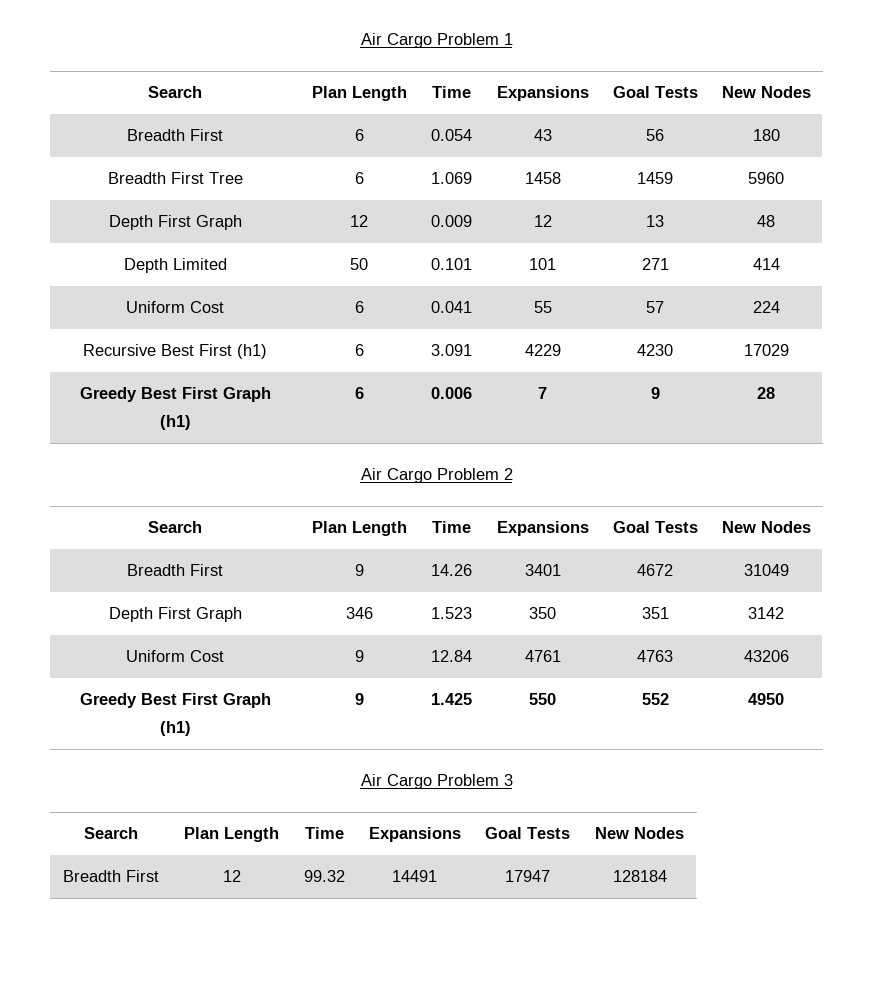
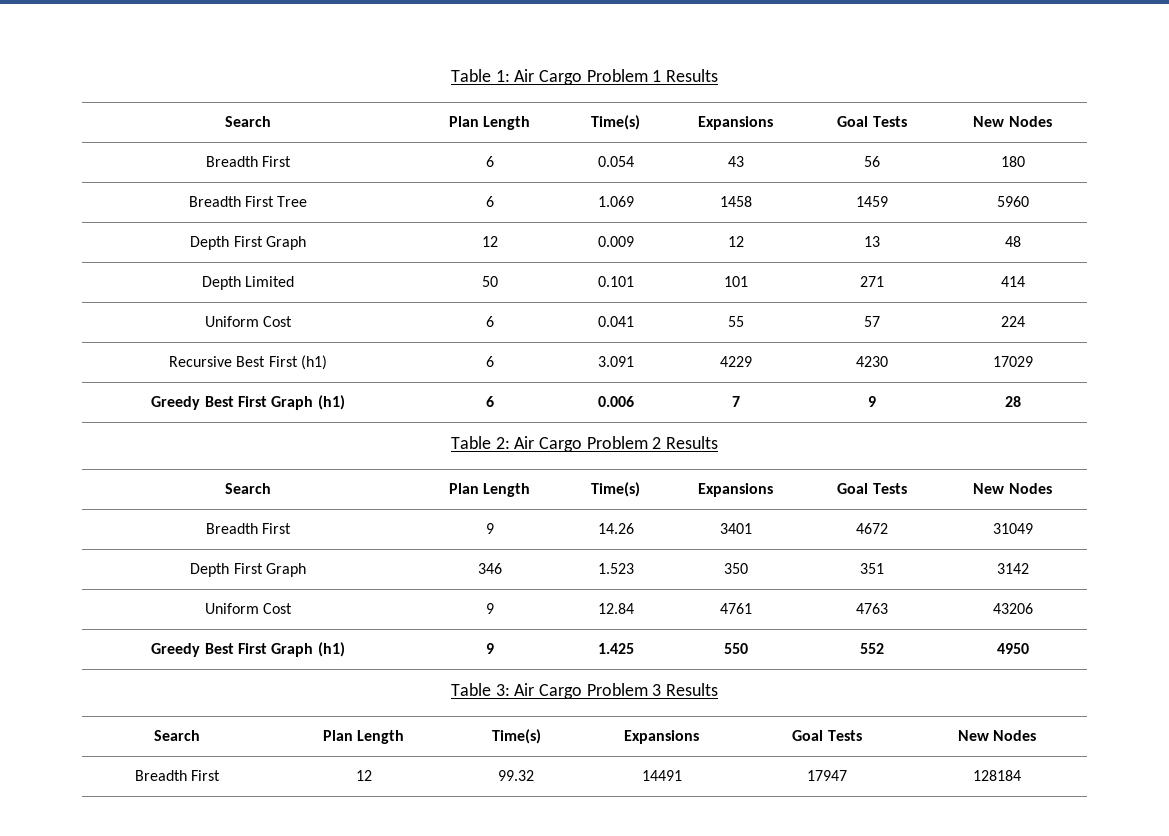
- Air Cargo Problem 1
- Search | Plan Length | Time | Expansions | Goal Tests | New Nodes
+ Table 1: Air Cargo Problem 1 Results
+ Search | Plan Length | Time(s) | Expansions | Goal Tests | New Nodes
- Air Cargo Problem 2
- Search | Plan Length | Time | Expansions | Goal Tests | New Nodes
+ Table 2: Air Cargo Problem 2 Results
+ Search | Plan Length | Time(s) | Expansions | Goal Tests | New Nodes
- Air Cargo Problem 3
- Search | Plan Length | Time | Expansions | Goal Tests | New Nodes
+ Table 3: Air Cargo Problem 3 Results
+ Search | Plan Length | Time(s) | Expansions | Goal Tests | New Nodes

